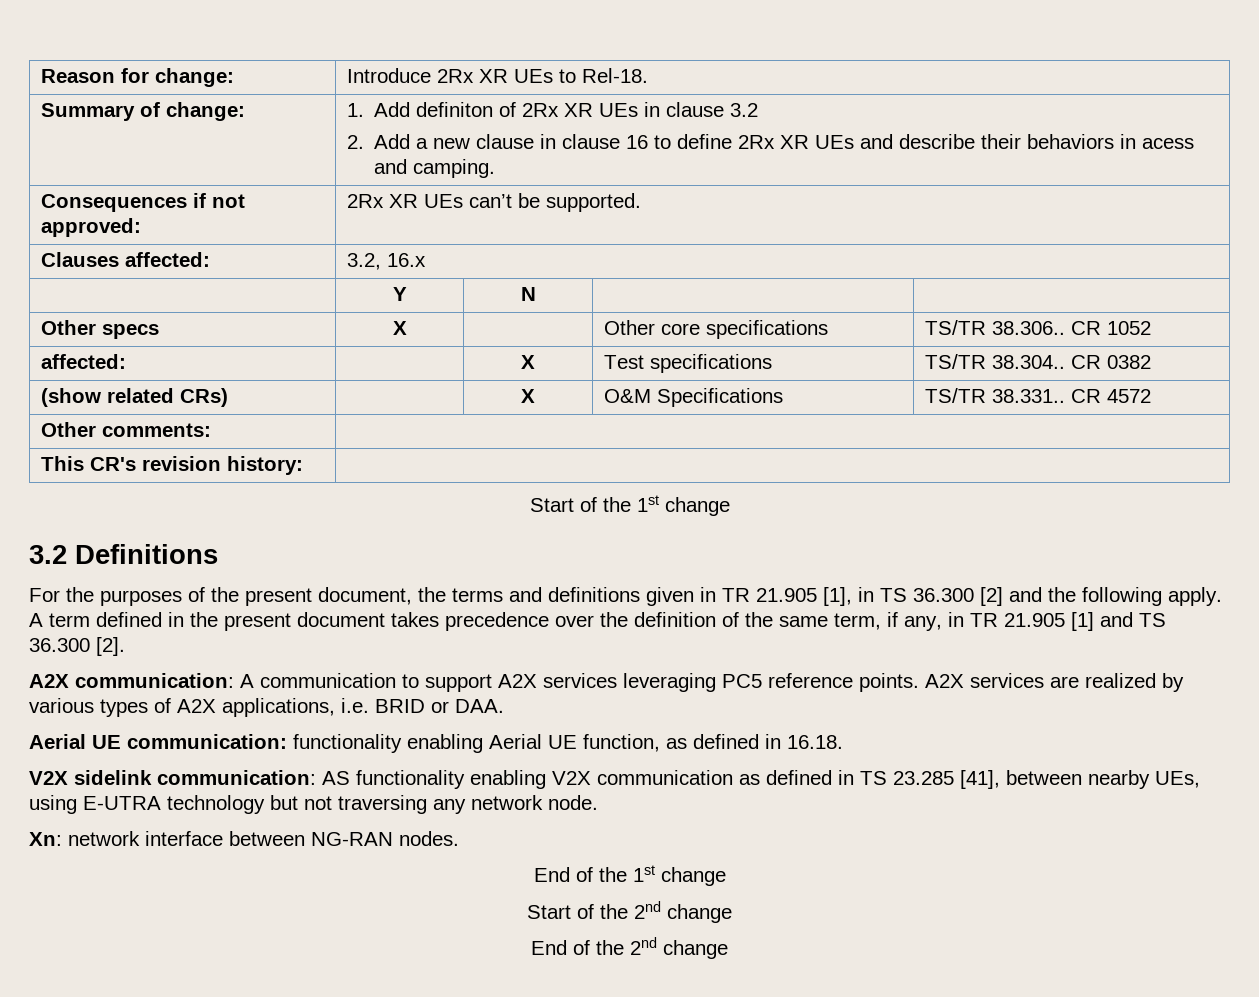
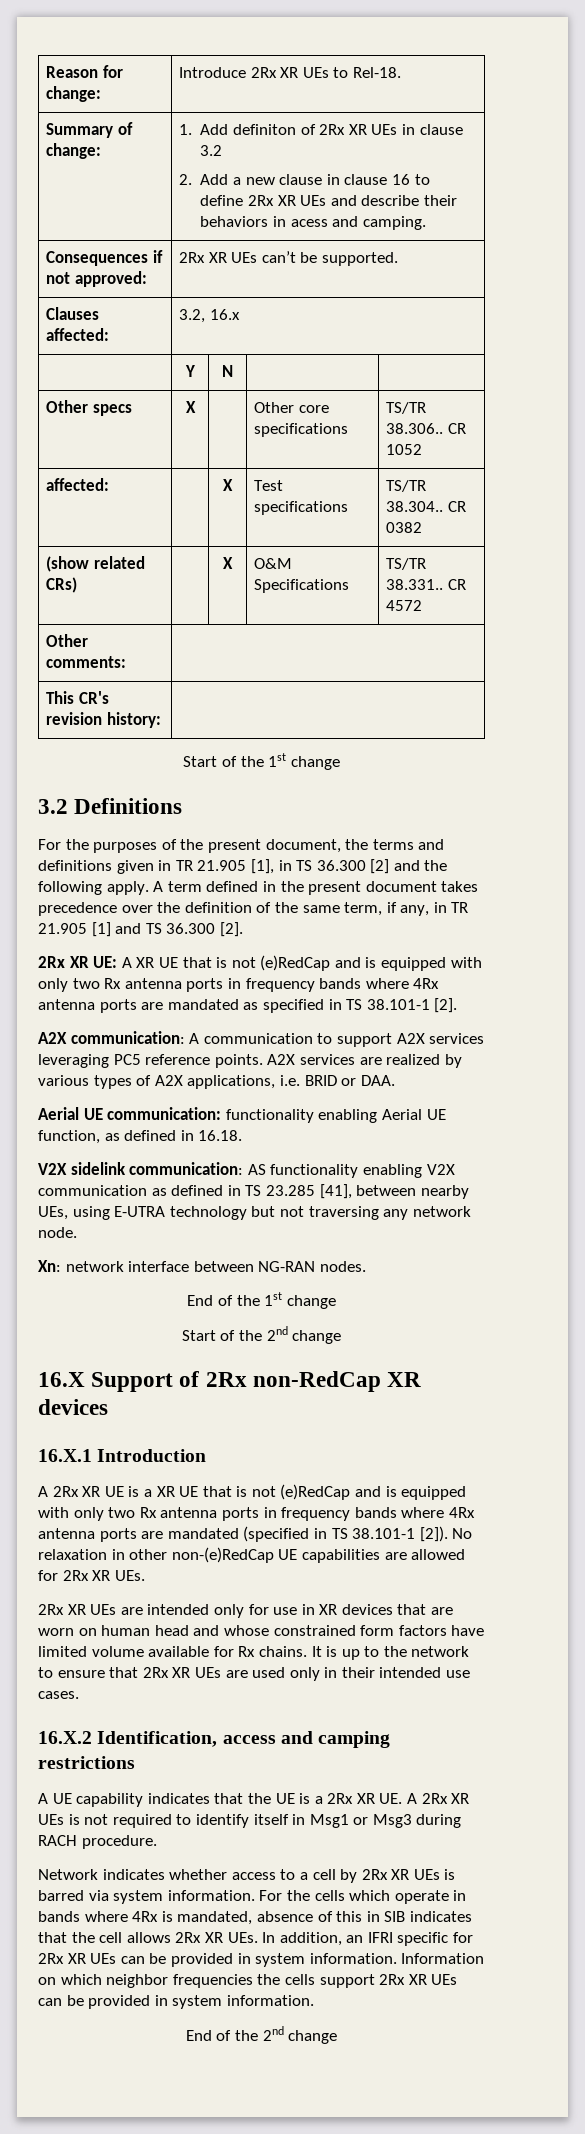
+ 2Rx XR UE: A XR UE that is not (e)RedCap and is equipped with only two Rx antenna ports in frequency bands where 4Rx antenna ports are mandated as specified in TS 38.101-1 [2].
+ 16.X Support of 2Rx non-RedCap XR devices
+ 16.X.1 Introduction
+ A 2Rx XR UE is a XR UE that is not (e)RedCap and is equipped with only two Rx antenna ports in frequency bands where 4Rx antenna ports are mandated (specified in TS 38.101-1 [2]). No relaxation in other non-(e)RedCap UE capabilities are allowed for 2Rx XR UEs.
+ 2Rx XR UEs are intended only for use in XR devices that are worn on human head and whose constrained form factors have limited volume available for Rx chains. It is up to the network to ensure that 2Rx XR UEs are used only in their intended use cases.
+ 16.X.2 Identification, access and camping restrictions
+ A UE capability indicates that the UE is a 2Rx XR UE. A 2Rx XR UEs is not required to identify itself in Msg1 or Msg3 during RACH procedure.
+ Network indicates whether access to a cell by 2Rx XR UEs is barred via system information. For the cells which operate in bands where 4Rx is mandated, absence of this in SIB indicates that the cell allows 2Rx XR UEs. In addition, an IFRI specific for 2Rx XR UEs can be provided in system information. Information on which neighbor frequencies the cells support 2Rx XR UEs can be provided in system information.

